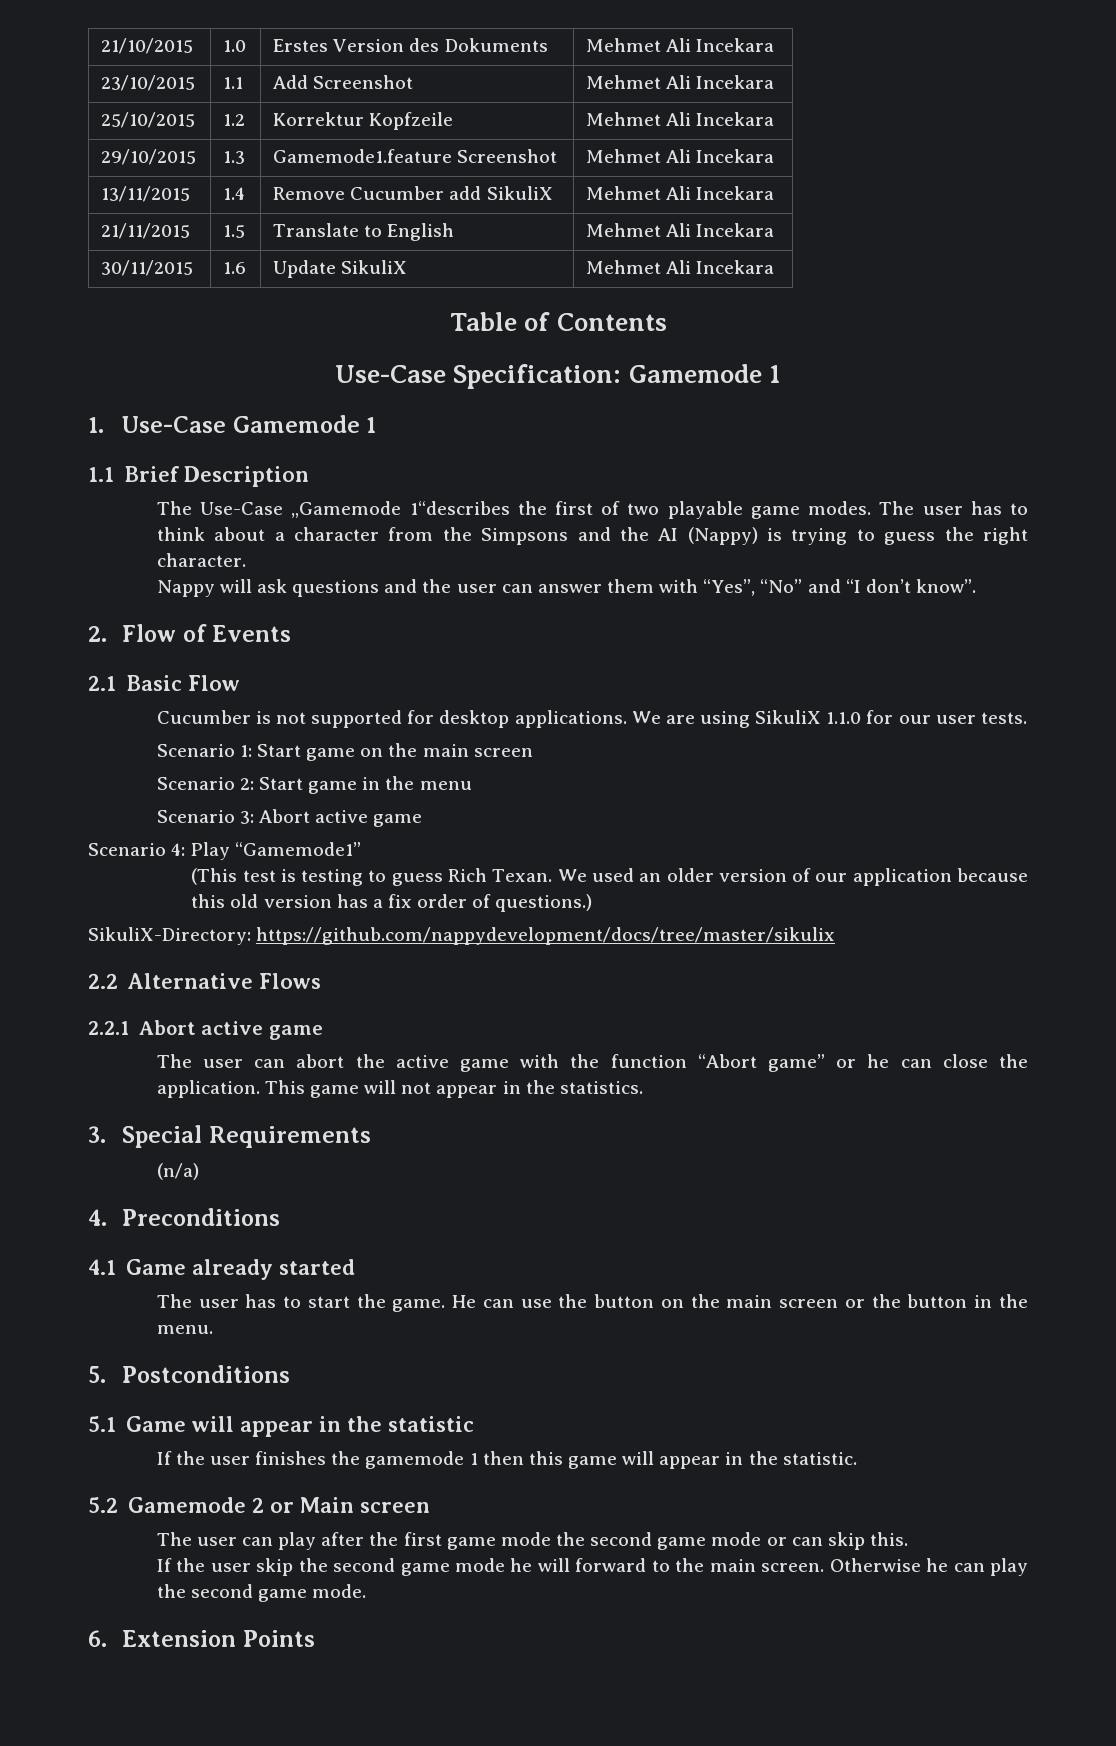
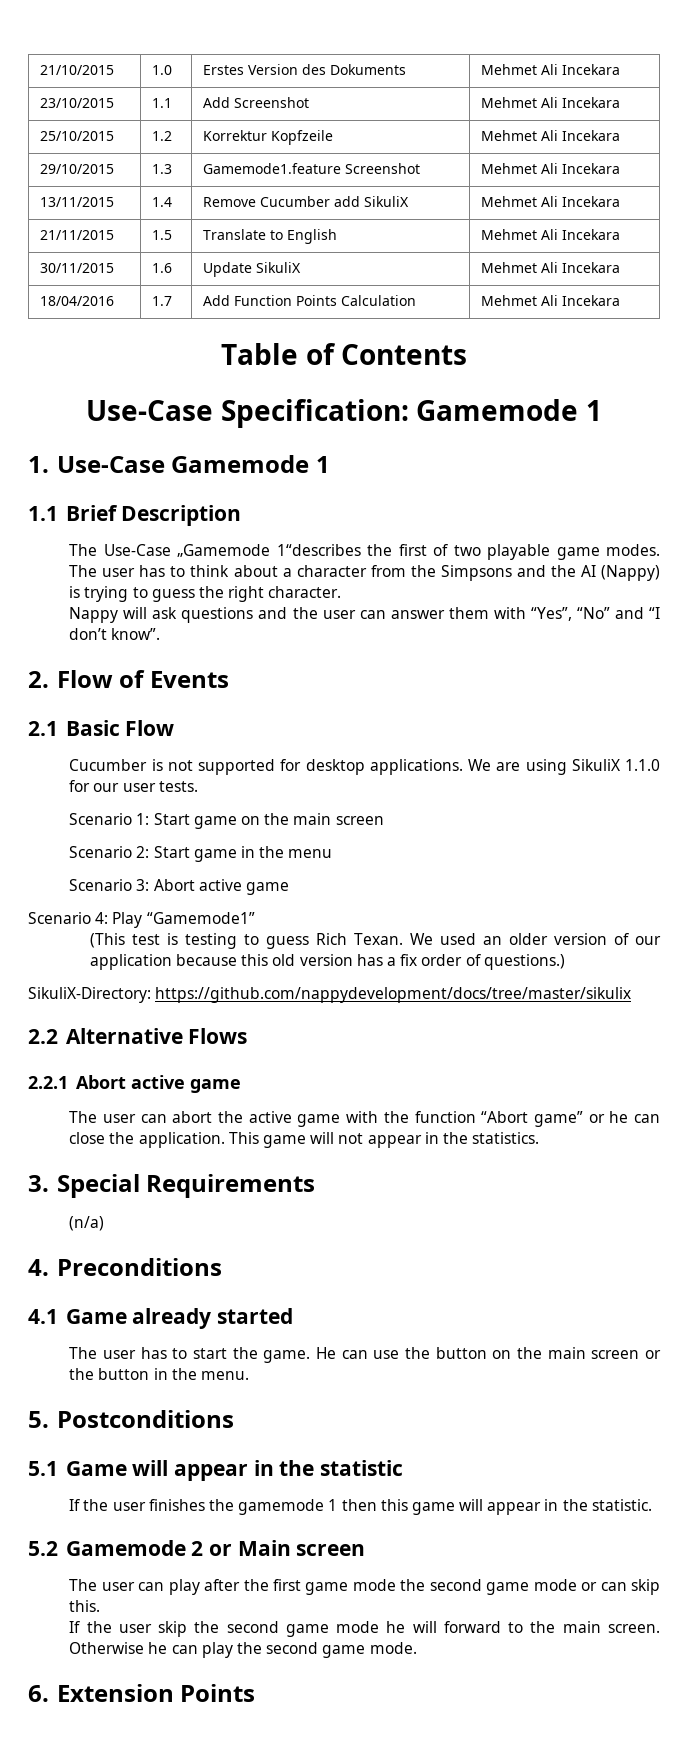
+ 18/04/2016 | 1.7 | Add Function Points Calculation | Mehmet Ali Incekara

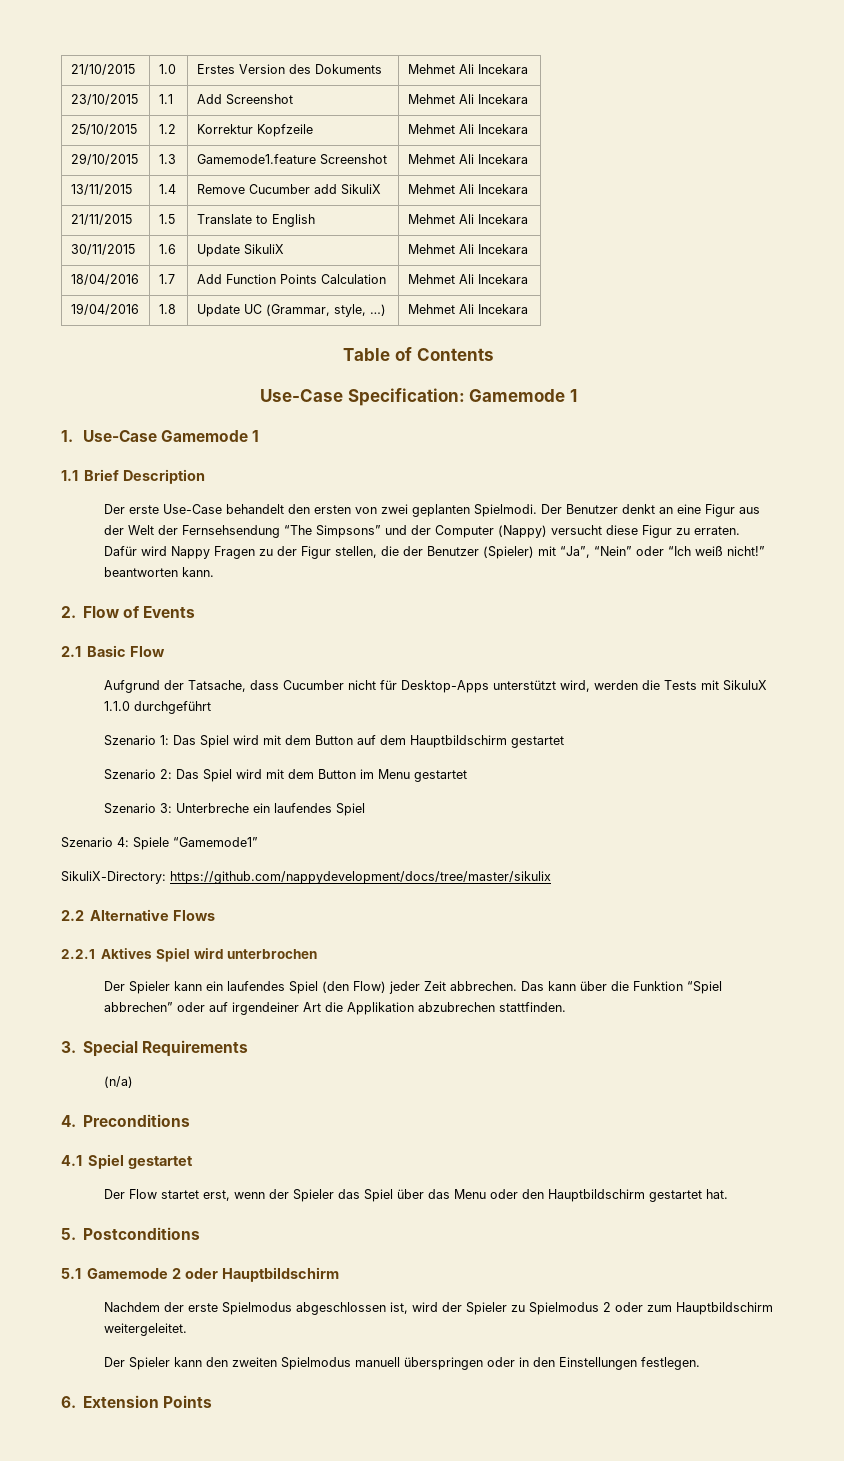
+ 19/04/2016 | 1.8 | Update UC (Grammar, style, …) | Mehmet Ali Incekara
- The Use-Case „Gamemode 1“describes the first of two playable game modes. The user has to think about a character from the Simpsons and the AI (Nappy) is trying to guess the right character.
- Nappy will ask questions and the user can answer them with “Yes”, “No” and “I don’t know”.
+ Der erste Use-Case behandelt den ersten von zwei geplanten Spielmodi. Der Benutzer denkt an eine Figur aus der Welt der Fernsehsendung “The Simpsons” und der Computer (Nappy) versucht diese Figur zu erraten. Dafür wird Nappy Fragen zu der Figur stellen, die der Benutzer (Spieler) mit “Ja”, “Nein” oder “Ich weiß nicht!” beantworten kann.
- Cucumber is not supported for desktop applications. We are using SikuliX 1.1.0 for our user tests.
- Scenario 1: Start game on the main screen
- Scenario 2: Start game in the menu
- Scenario 3: Abort active game
- Scenario 4: Play “Gamemode1”
- (This test is testing to guess Rich Texan. We used an older version of our application because this old version has a fix order of questions.)
+ Aufgrund der Tatsache, dass Cucumber nicht für Desktop-Apps unterstützt wird, werden die Tests mit SikuluX 1.1.0 durchgeführt
+ Szenario 1: Das Spiel wird mit dem Button auf dem Hauptbildschirm gestartet
+ Szenario 2: Das Spiel wird mit dem Button im Menu gestartet
+ Szenario 3: Unterbreche ein laufendes Spiel
+ Szenario 4: Spiele “Gamemode1”
- 2.2.1 Abort active game
- The user can abort the active game with the function “Abort game” or he can close the application. This game will not appear in the statistics.
+ 2.2.1 Aktives Spiel wird unterbrochen
+ Der Spieler kann ein laufendes Spiel (den Flow) jeder Zeit abbrechen. Das kann über die Funktion “Spiel abbrechen” oder auf irgendeiner Art die Applikation abzubrechen stattfinden.
- 4.1 Game already started
- The user has to start the game. He can use the button on the main screen or the button in the menu.
+ 4.1 Spiel gestartet
+ Der Flow startet erst, wenn der Spieler das Spiel über das Menu oder den Hauptbildschirm gestartet hat.
  5. Postconditions
- 5.1 Game will appear in the statistic
- If the user finishes the gamemode 1 then this game will appear in the statistic.
- 5.2 Gamemode 2 or Main screen
- The user can play after the first game mode the second game mode or can skip this.
- If the user skip the second game mode he will forward to the main screen. Otherwise he can play the second game mode.
+ 5.1 Gamemode 2 oder Hauptbildschirm
+ Nachdem der erste Spielmodus abgeschlossen ist, wird der Spieler zu Spielmodus 2 oder zum Hauptbildschirm weitergeleitet.
+ Der Spieler kann den zweiten Spielmodus manuell überspringen oder in den Einstellungen festlegen.

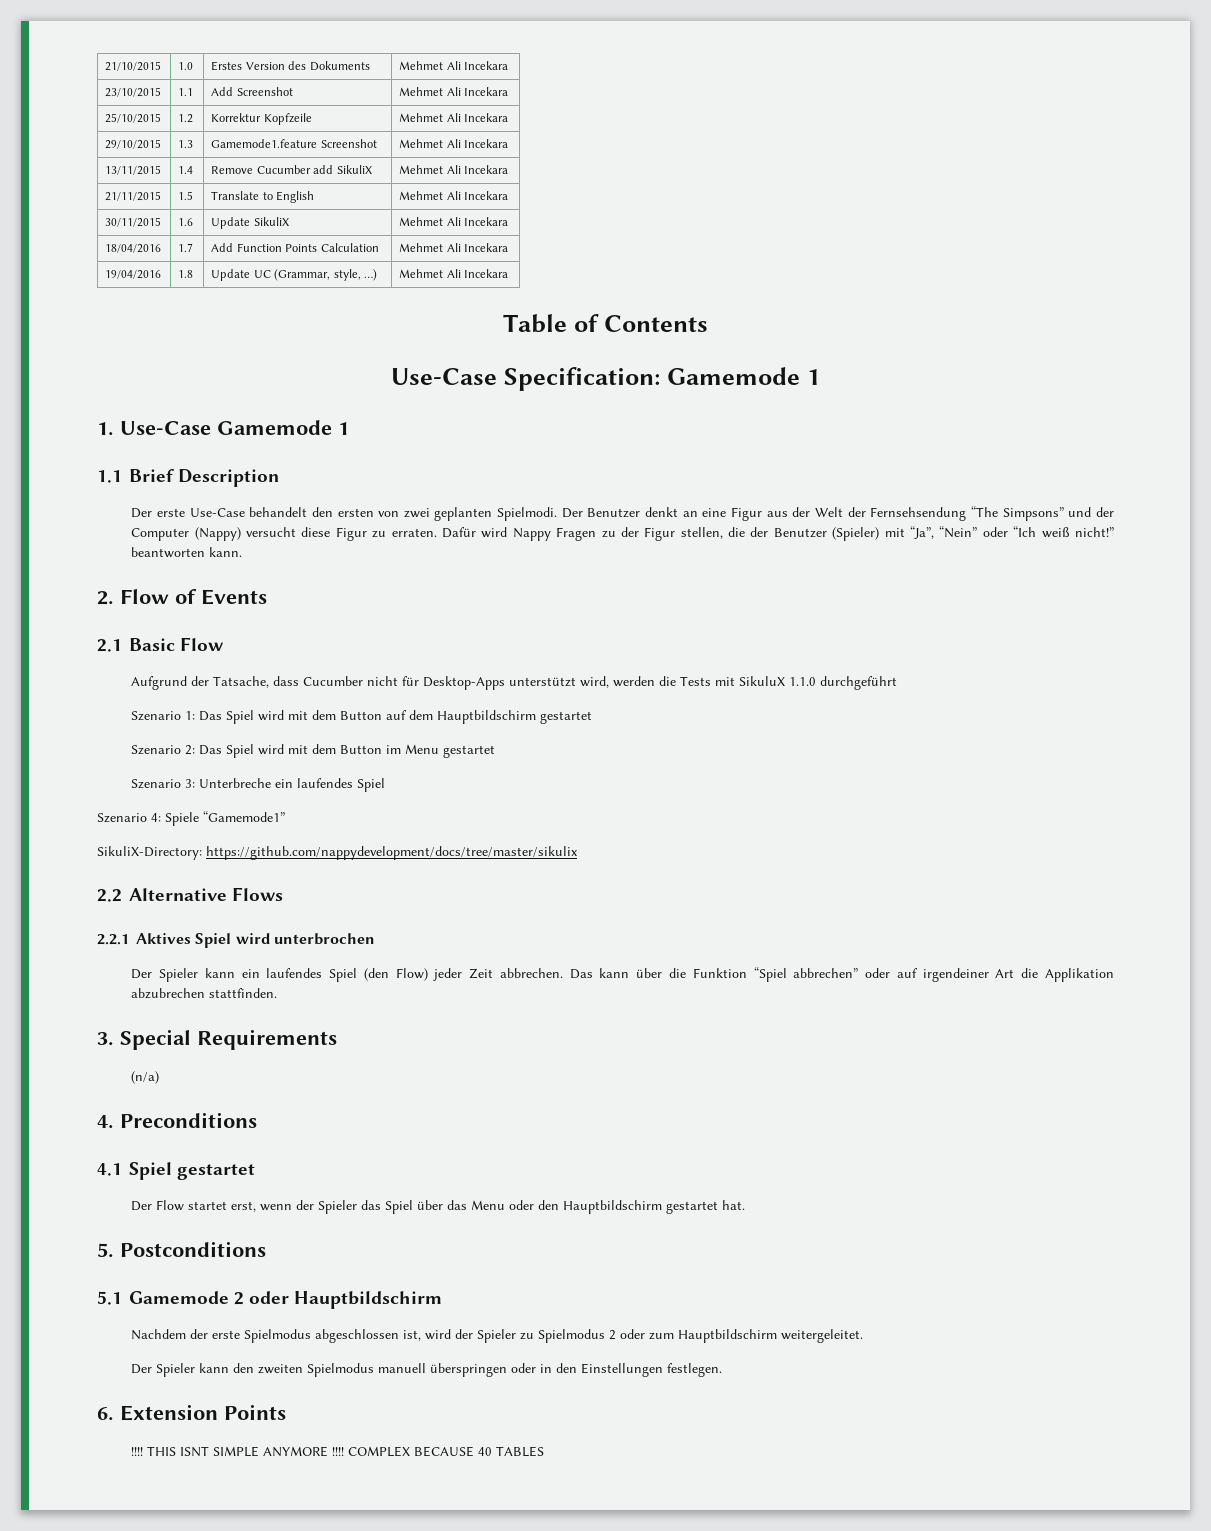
+ !!!! THIS ISNT SIMPLE ANYMORE !!!! COMPLEX BECAUSE 40 TABLES

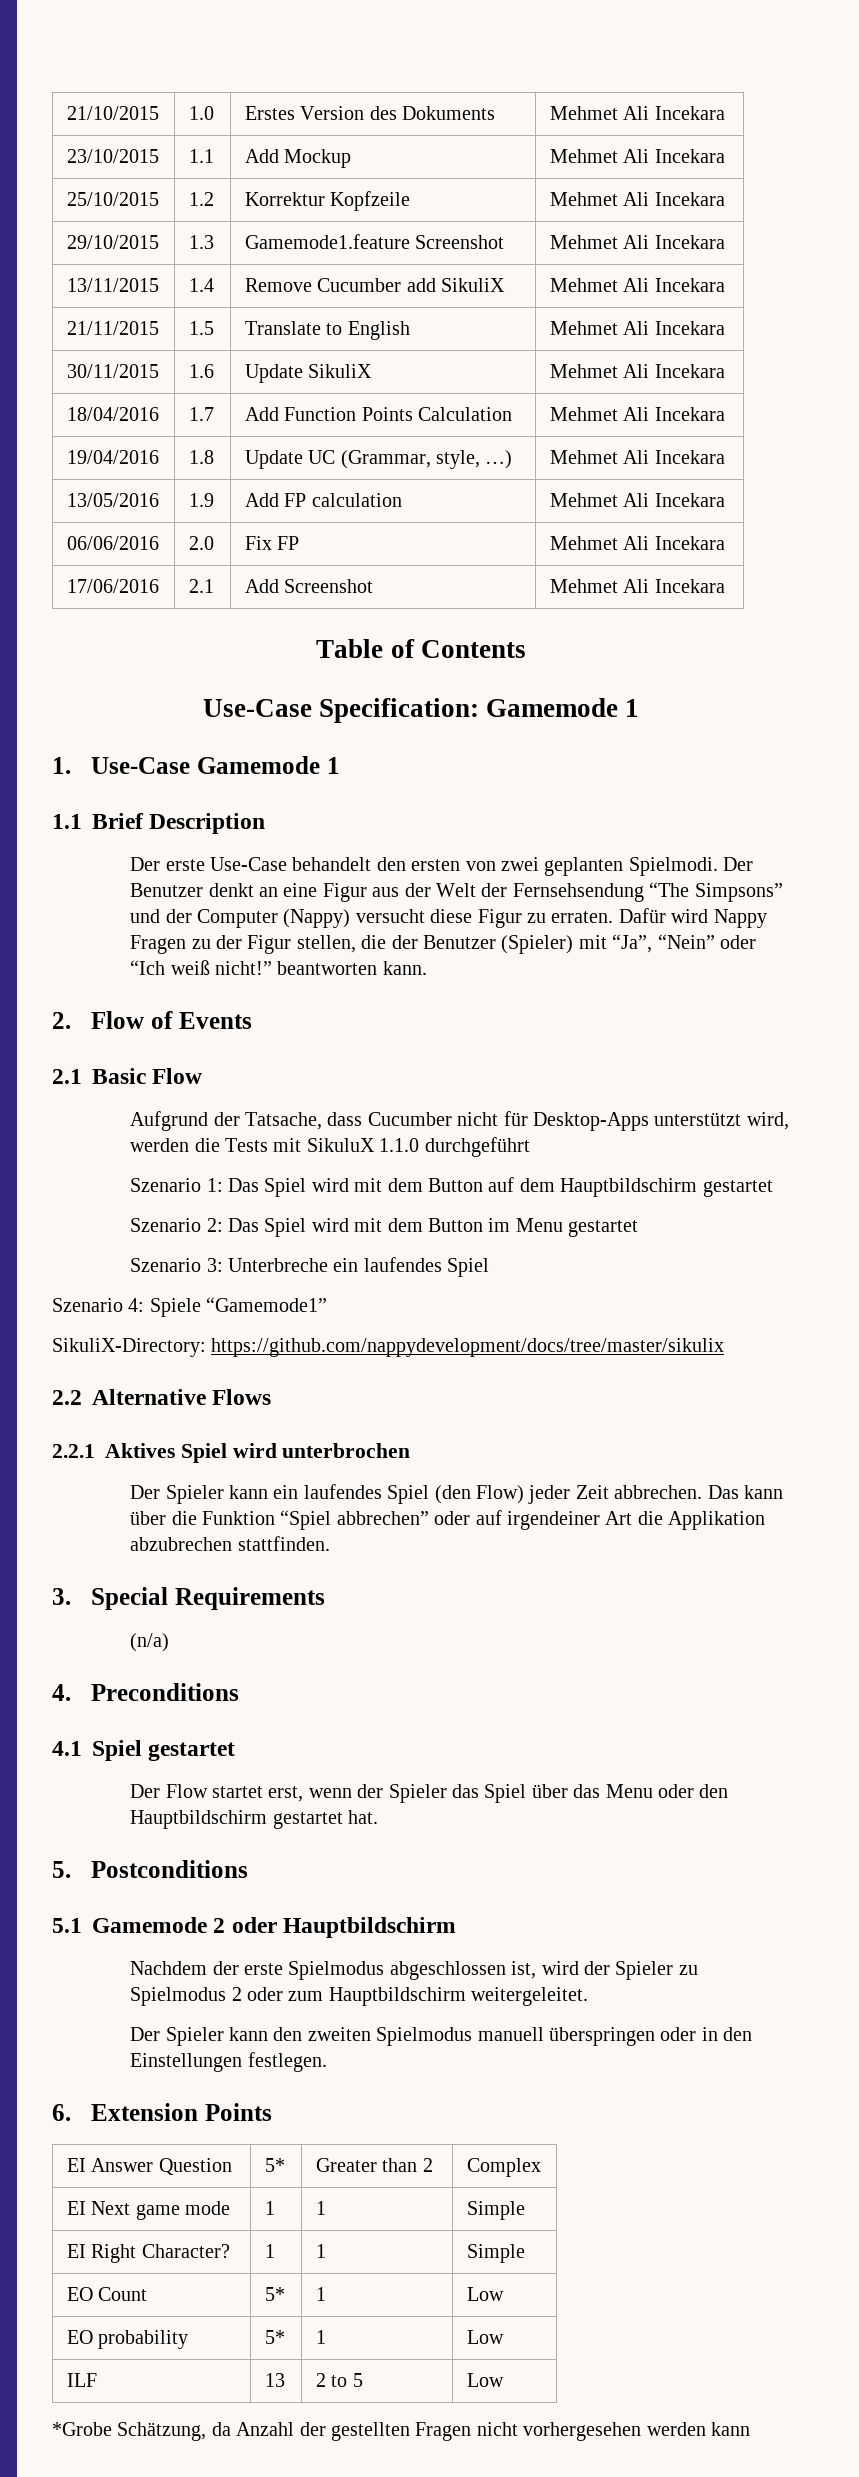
- 23/10/2015 | 1.1 | Add Screenshot | Mehmet Ali Incekara
+ 23/10/2015 | 1.1 | Add Mockup | Mehmet Ali Incekara
+ 13/05/2016 | 1.9 | Add FP calculation | Mehmet Ali Incekara
+ 06/06/2016 | 2.0 | Fix FP | Mehmet Ali Incekara
+ 17/06/2016 | 2.1 | Add Screenshot | Mehmet Ali Incekara
- !!!! THIS ISNT SIMPLE ANYMORE !!!! COMPLEX BECAUSE 40 TABLES
+ EI Answer Question | 5* | Greater than 2 | Complex
+ EI Next game mode | 1 | 1 | Simple
+ EI Right Character? | 1 | 1 | Simple
+ EO Count | 5* | 1 | Low
+ EO probability | 5* | 1 | Low
+ ILF | 13 | 2 to 5 | Low
+ *Grobe Schätzung, da Anzahl der gestellten Fragen nicht vorhergesehen werden kann

